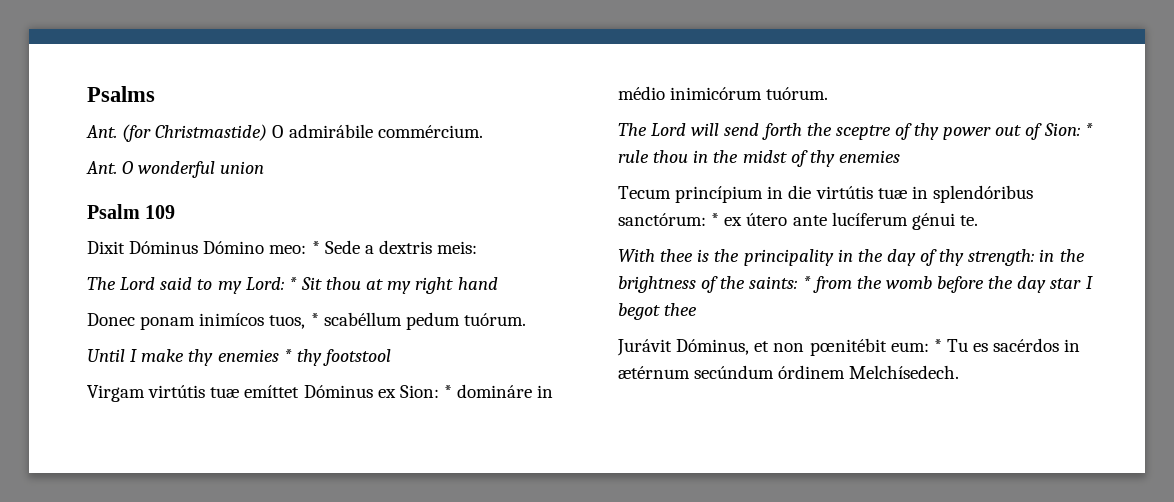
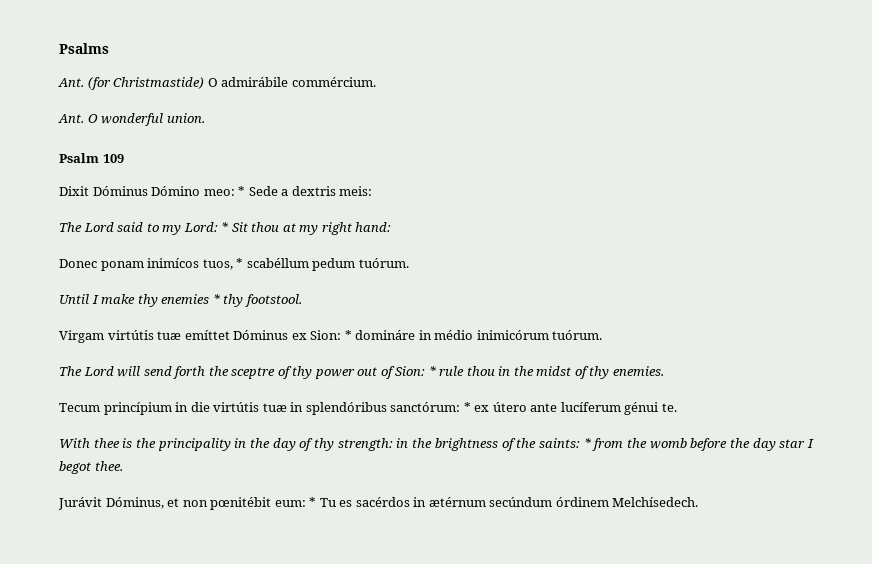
- Ant. O wonderful union
+ Ant. O wonderful union.
- The Lord said to my Lord: * Sit thou at my right hand
+ The Lord said to my Lord: * Sit thou at my right hand:
- Until I make thy enemies * thy footstool
+ Until I make thy enemies * thy footstool.
- The Lord will send forth the sceptre of thy power out of Sion: * rule thou in the midst of thy enemies
+ The Lord will send forth the sceptre of thy power out of Sion: * rule thou in the midst of thy enemies.
- With thee is the principality in the day of thy strength: in the brightness of the saints: * from the womb before the day star I begot thee
+ With thee is the principality in the day of thy strength: in the brightness of the saints: * from the womb before the day star I begot thee.

